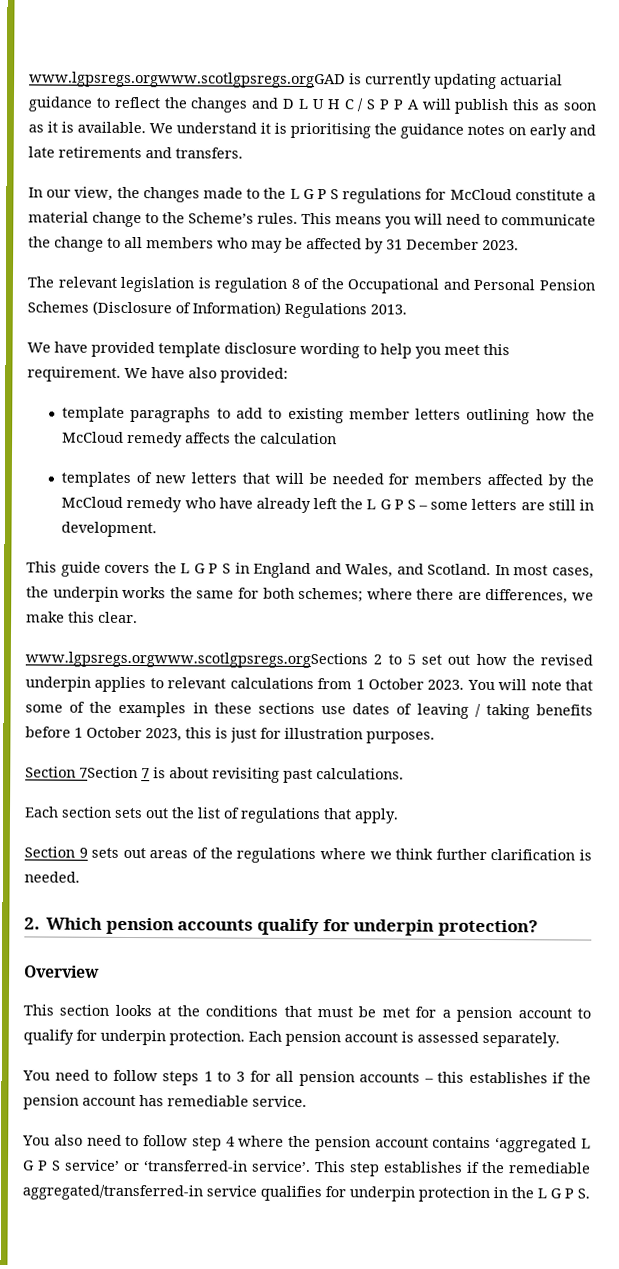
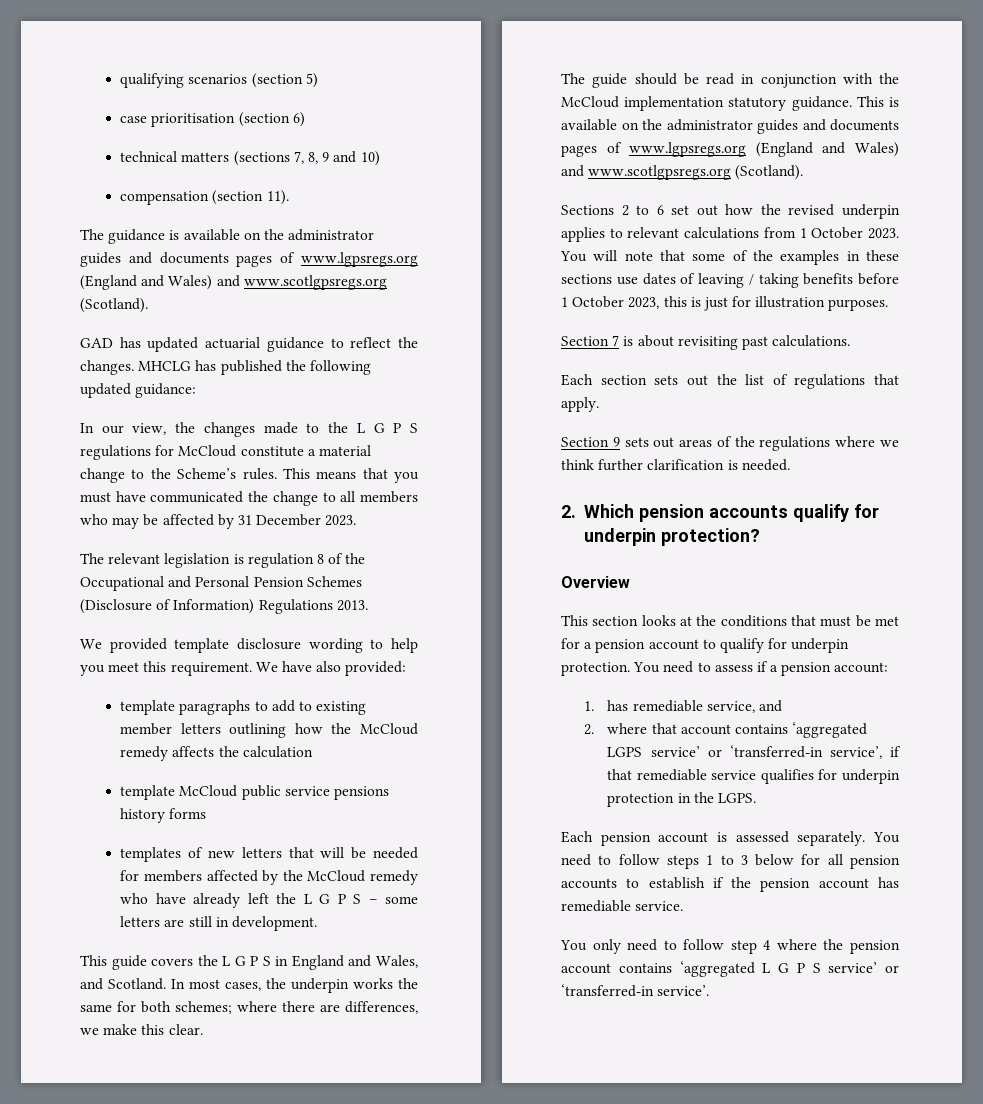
- www.lgpsregs.orgwww.scotlgpsregs.orgGAD is currently updating actuarial guidance to reflect the changes and D L U H C / S P P A will publish this as soon as it is available. We understand it is prioritising the guidance notes on early and late retirements and transfers.
+ qualifying scenarios (section 5)
+ case prioritisation (section 6)
+ technical matters (sections 7, 8, 9 and 10)
+ compensation (section 11).
+ The guidance is available on the administrator guides and documents pages of www.lgpsregs.org (England and Wales) and www.scotlgpsregs.org (Scotland).
+ GAD has updated actuarial guidance to reflect the changes. MHCLG has published the following updated guidance:
- This means you will need to communicate the change to all members who may be affected by 31 December 2023.
+ This means that you must have communicated the change to all members who may be affected by 31 December 2023.
- We have provided template disclosure wording to help you meet this requirement.
+ We provided template disclosure wording to help you meet this requirement.
+ template McCloud public service pensions history forms
- www.lgpsregs.orgwww.scotlgpsregs.orgSections 2 to 5 set out how the revised underpin applies to relevant calculations from 1 October 2023.
+ The guide should be read in conjunction with the McCloud implementation statutory guidance. This is available on the administrator guides and documents pages of www.lgpsregs.org (England and Wales) and www.scotlgpsregs.org (Scotland).
+ Sections 2 to 6 set out how the revised underpin applies to relevant calculations from 1 October 2023.
- Section 7Section 7 is about revisiting past calculations.
+ Section 7 is about revisiting past calculations.
- This section looks at the conditions that must be met for a pension account to qualify for underpin protection. Each pension account is assessed separately.
- You need to follow steps 1 to 3 for all pension accounts – this establishes if the pension account has remediable service.
+ This section looks at the conditions that must be met for a pension account to qualify for underpin protection. You need to assess if a pension account:
+ 1. has remediable service, and
+ 2. where that account contains ‘aggregated LGPS service’ or ‘transferred-in service’, if that remediable service qualifies for underpin protection in the LGPS.
+ Each pension account is assessed separately. You need to follow steps 1 to 3 below for all pension accounts to establish if the pension account has remediable service.
- You also need to follow step 4 where the pension account contains ‘aggregated L G P S service’ or ‘transferred-in service’. This step establishes if the remediable aggregated/transferred-in service qualifies for underpin protection in the L G P S.
+ You only need to follow step 4 where the pension account contains ‘aggregated L G P S service’ or ‘transferred-in service’.

